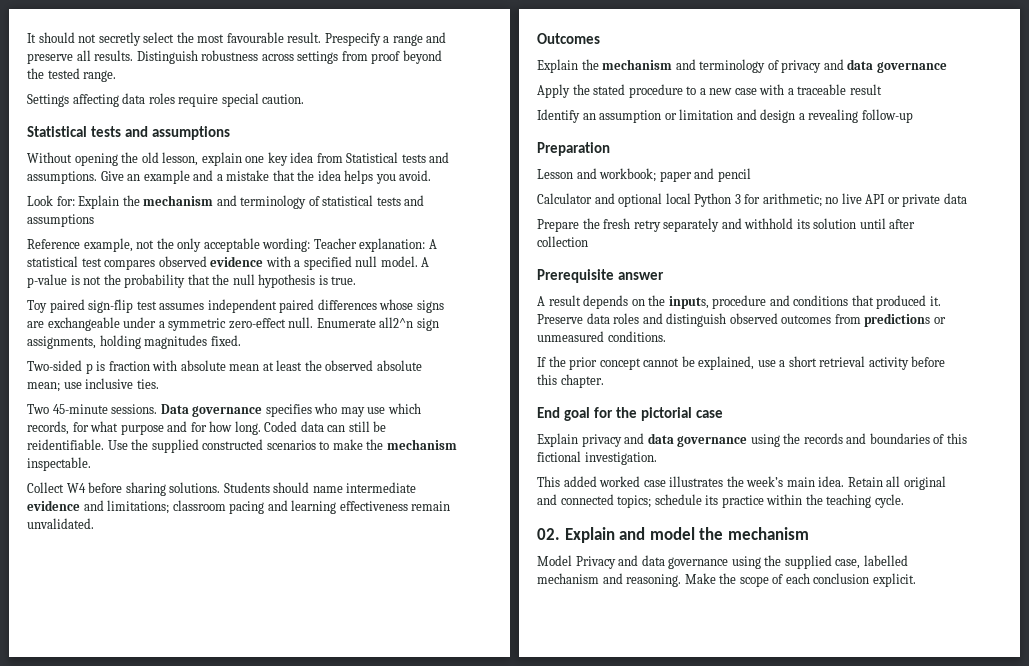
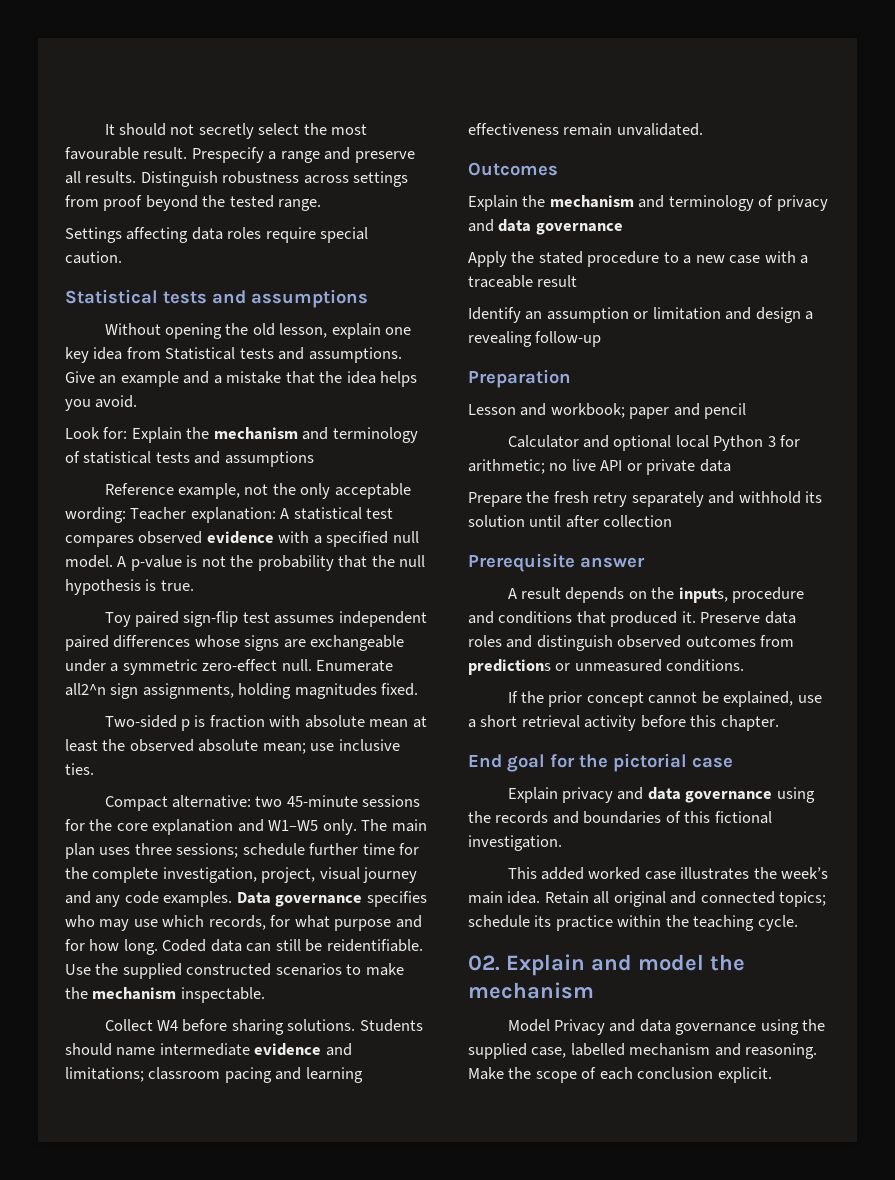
- Two 45-minute sessions.
+ Compact alternative: two 45-minute sessions for the core explanation and W1–W5 only. The main plan uses three sessions; schedule further time for the complete investigation, project, visual journey and any code examples.

